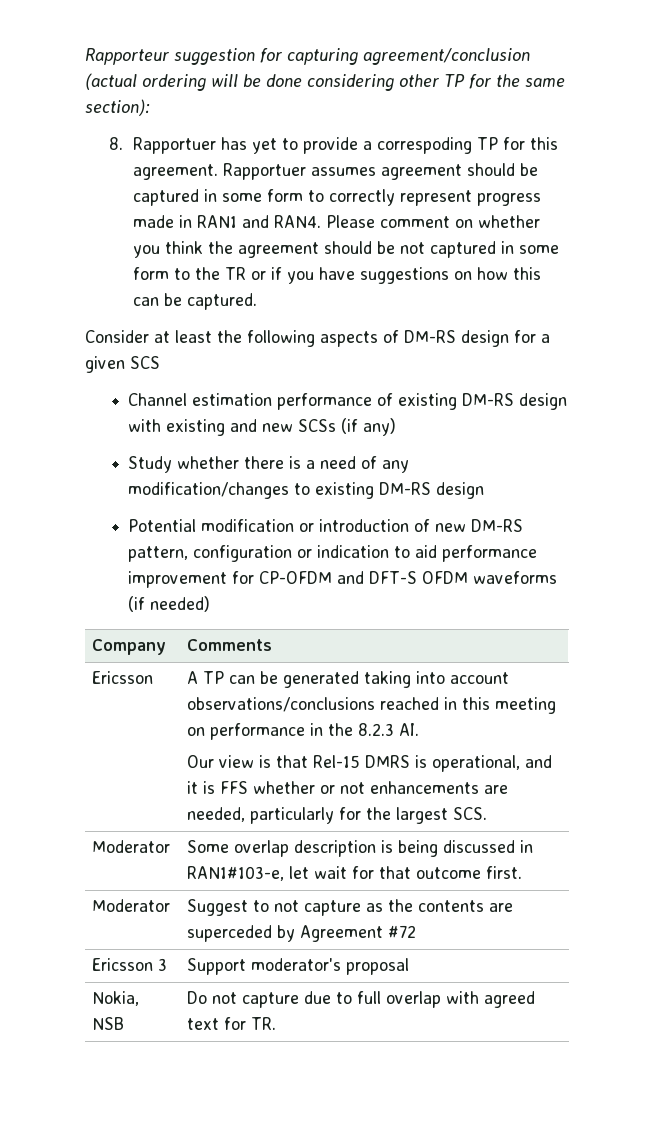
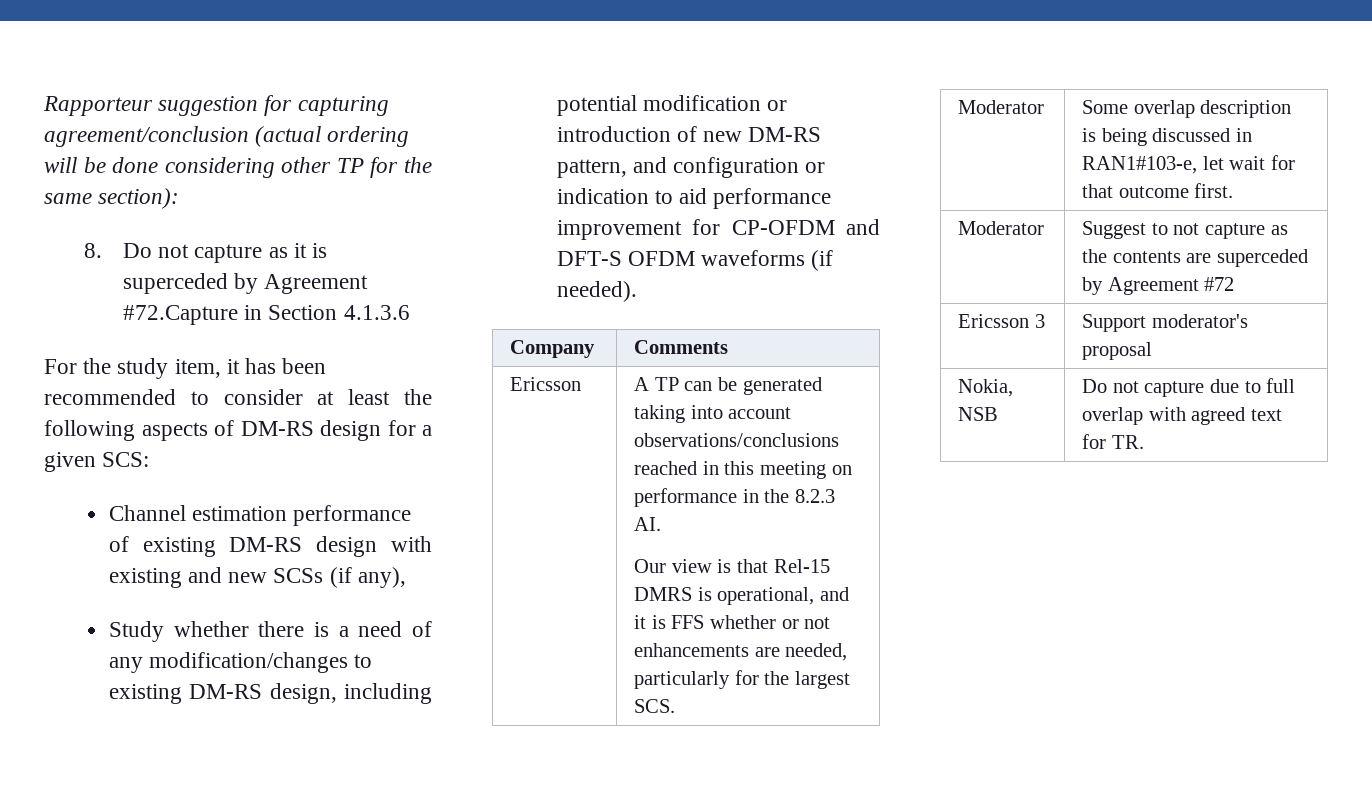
- 8. Rapportuer has yet to provide a correspoding TP for this agreement. Rapportuer assumes agreement should be captured in some form to correctly represent progress made in RAN1 and RAN4. Please comment on whether you think the agreement should be not captured in some form to the TR or if you have suggestions on how this can be captured.
- Consider at least the following aspects of DM-RS design for a given SCS
+ 8. Do not capture as it is superceded by Agreement #72.Capture in Section 4.1.3.6
+ For the study item, it has been recommended to consider at least the following aspects of DM-RS design for a given SCS:
- Channel estimation performance of existing DM-RS design with existing and new SCSs (if any)
+ Channel estimation performance of existing DM-RS design with existing and new SCSs (if any),
- Study whether there is a need of any modification/changes to existing DM-RS design
- Potential modification or introduction of new DM-RS pattern, configuration or indication to aid performance improvement for CP-OFDM and DFT-S OFDM waveforms (if needed)
+ Study whether there is a need of any modification/changes to existing DM-RS design, including potential modification or introduction of new DM-RS pattern, and configuration or indication to aid performance improvement for CP-OFDM and DFT-S OFDM waveforms (if needed).

